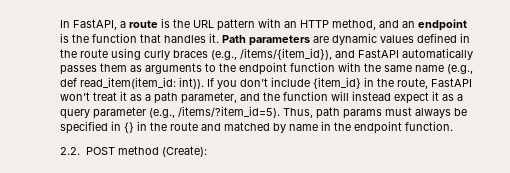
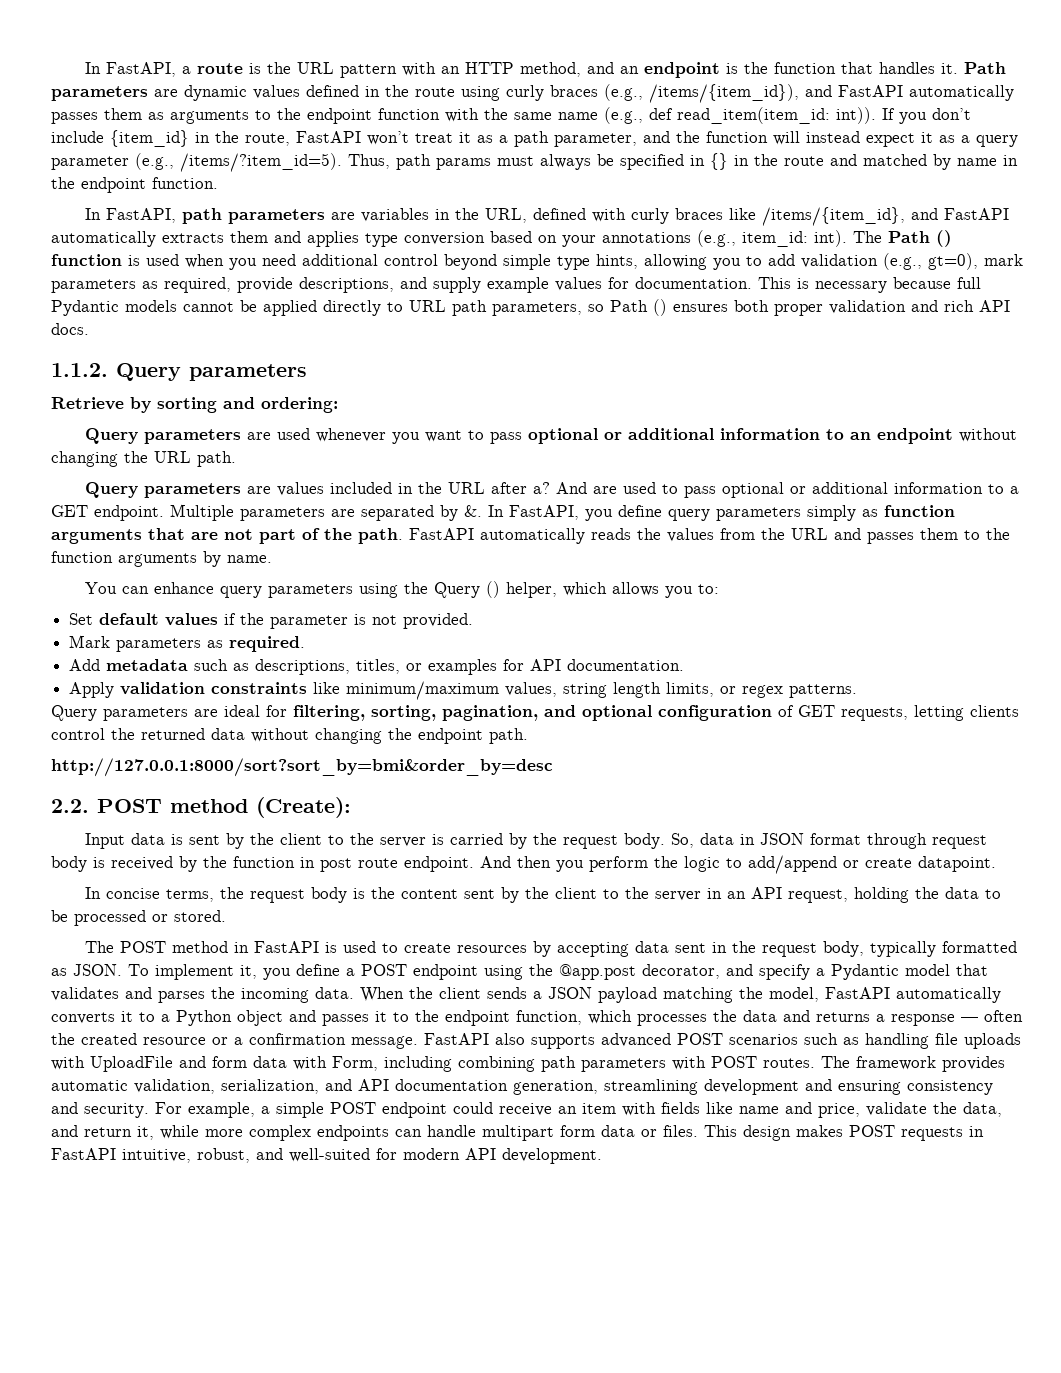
+ In FastAPI, path parameters are variables in the URL, defined with curly braces like /items/{item_id}, and FastAPI automatically extracts them and applies type conversion based on your annotations (e.g., item_id: int). The Path () function is used when you need additional control beyond simple type hints, allowing you to add validation (e.g., gt=0), mark parameters as required, provide descriptions, and supply example values for documentation. This is necessary because full Pydantic models cannot be applied directly to URL path parameters, so Path () ensures both proper validation and rich API docs.
+ 1.1.2. Query parameters
+ Retrieve by sorting and ordering:
+ Query parameters are used whenever you want to pass optional or additional information to an endpoint without changing the URL path.
+ Query parameters are values included in the URL after a? And are used to pass optional or additional information to a GET endpoint. Multiple parameters are separated by &. In FastAPI, you define query parameters simply as function arguments that are not part of the path. FastAPI automatically reads the values from the URL and passes them to the function arguments by name.
+ You can enhance query parameters using the Query () helper, which allows you to:
+ Set default values if the parameter is not provided.
+ Mark parameters as required.
+ Add metadata such as descriptions, titles, or examples for API documentation.
+ Apply validation constraints like minimum/maximum values, string length limits, or regex patterns.
+ Query parameters are ideal for filtering, sorting, pagination, and optional configuration of GET requests, letting clients control the returned data without changing the endpoint path.
+ http://127.0.0.1:8000/sort?sort_by=bmi&order_by=desc
  2.2. POST method (Create):
+ Input data is sent by the client to the server is carried by the request body. So, data in JSON format through request body is received by the function in post route endpoint. And then you perform the logic to add/append or create datapoint.
+ In concise terms, the request body is the content sent by the client to the server in an API request, holding the data to be processed or stored.
+ The POST method in FastAPI is used to create resources by accepting data sent in the request body, typically formatted as JSON. To implement it, you define a POST endpoint using the @app.post decorator, and specify a Pydantic model that validates and parses the incoming data. When the client sends a JSON payload matching the model, FastAPI automatically converts it to a Python object and passes it to the endpoint function, which processes the data and returns a response — often the created resource or a confirmation message. FastAPI also supports advanced POST scenarios such as handling file uploads with UploadFile and form data with Form, including combining path parameters with POST routes. The framework provides automatic validation, serialization, and API documentation generation, streamlining development and ensuring consistency and security. For example, a simple POST endpoint could receive an item with fields like name and price, validate the data, and return it, while more complex endpoints can handle multipart form data or files. This design makes POST requests in FastAPI intuitive, robust, and well-suited for modern API development.

